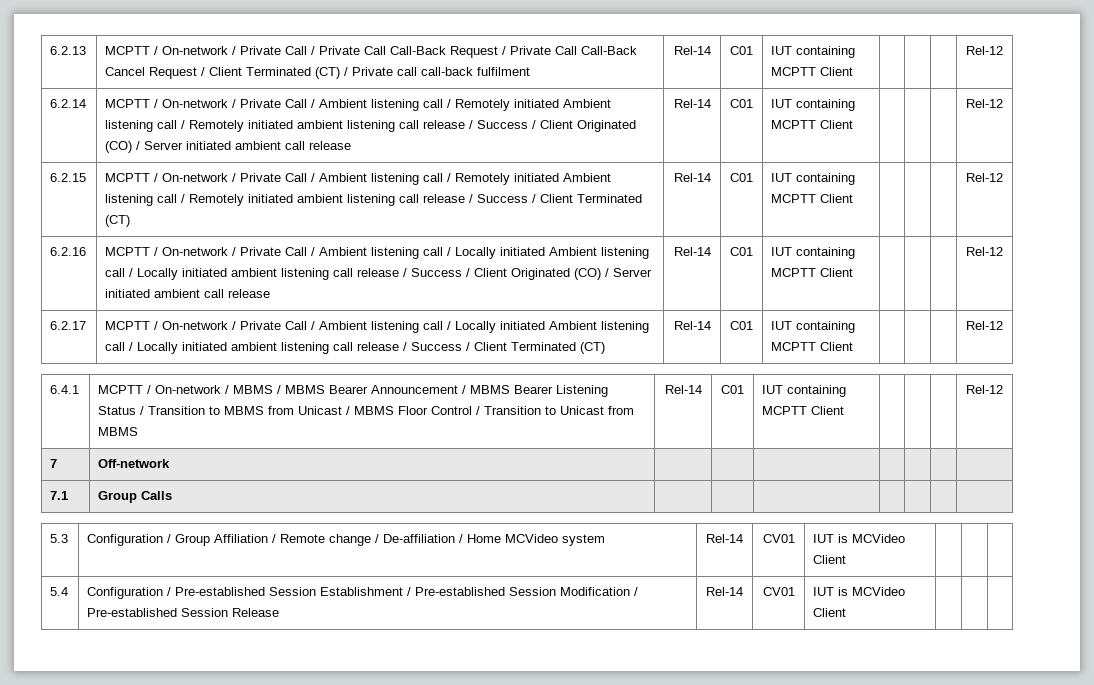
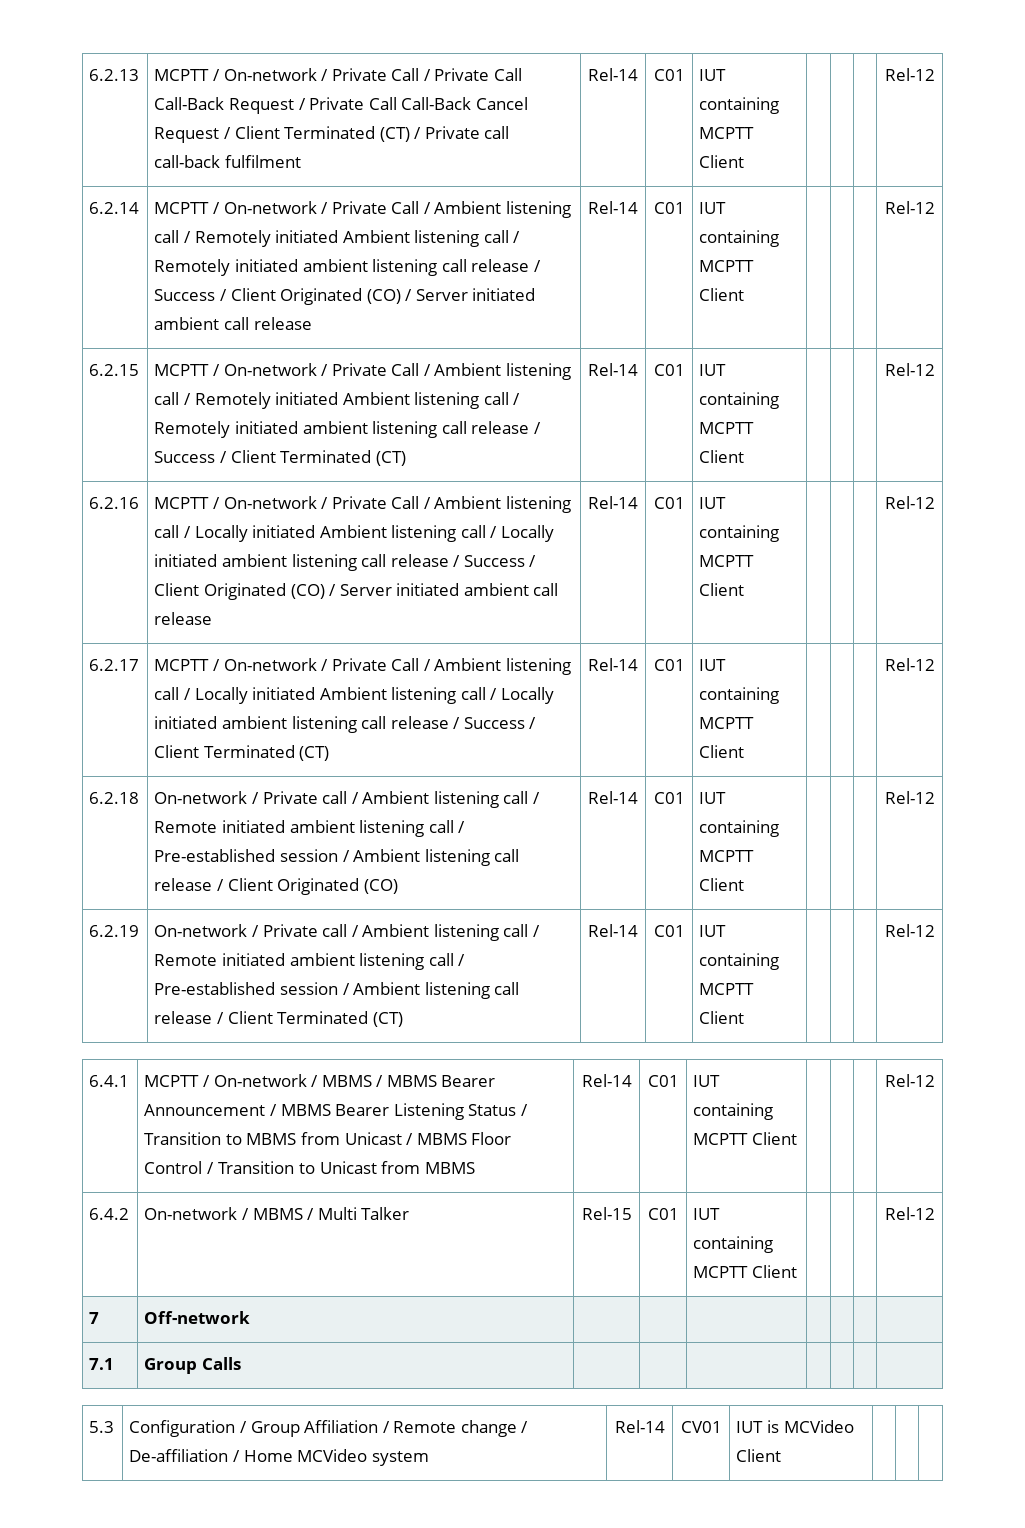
+ 6.2.18 | On-network / Private call / Ambient listening call / Remote initiated ambient listening call / Pre-established session / Ambient listening call release / Client Originated (CO) | Rel-14 | C01 | IUT containing MCPTT Client | | | | Rel-12
+ 6.2.19 | On-network / Private call / Ambient listening call / Remote initiated ambient listening call / Pre-established session / Ambient listening call release / Client Terminated (CT) | Rel-14 | C01 | IUT containing MCPTT Client | | | | Rel-12
+ 6.4.2 | On-network / MBMS / Multi Talker | Rel-15 | C01 | IUT containing MCPTT Client | | | | Rel-12
- 5.4 | Configuration / Pre-established Session Establishment / Pre-established Session Modification / Pre-established Session Release | Rel-14 | CV01 | IUT is MCVideo Client | | |

